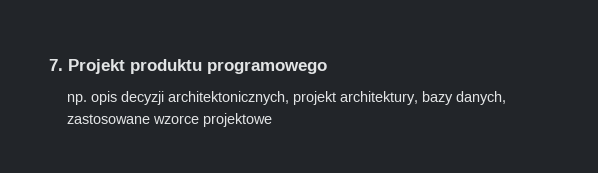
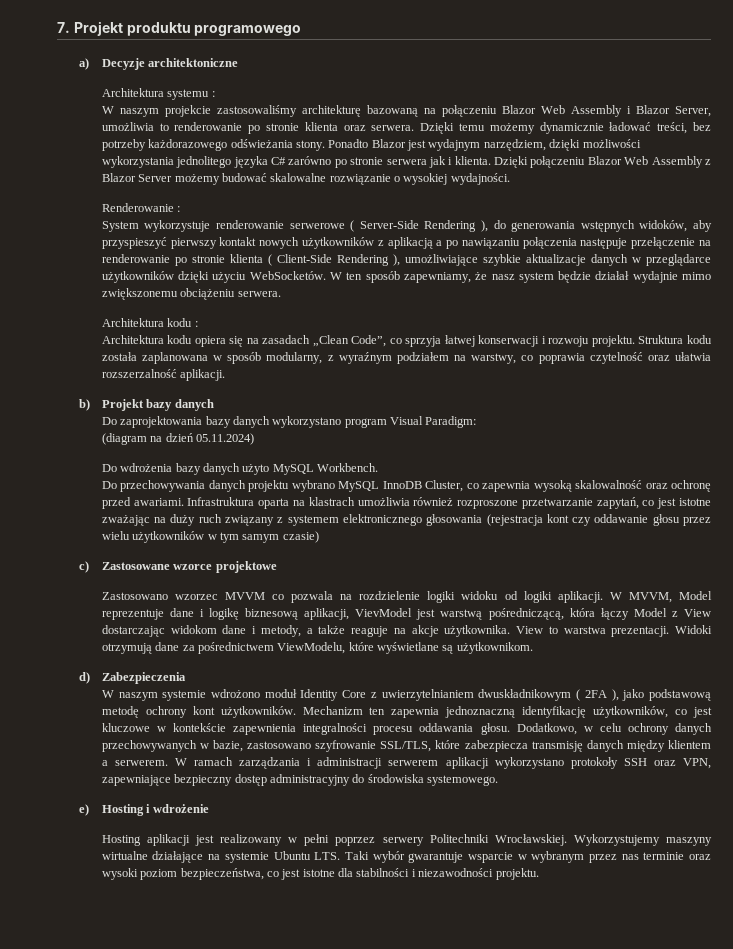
- np. opis decyzji architektonicznych, projekt architektury, bazy danych, zastosowane wzorce projektowe
+ a) Decyzje architektoniczne
+ Architektura systemu :
+ W naszym projekcie zastosowaliśmy architekturę bazowaną na połączeniu Blazor Web Assembly i Blazor Server, umożliwia to renderowanie po stronie klienta oraz serwera. Dzięki temu możemy dynamicznie ładować treści, bez potrzeby każdorazowego odświeżania stony. Ponadto Blazor jest wydajnym narzędziem, dzięki możliwości wykorzystania jednolitego języka C# zarówno po stronie serwera jak i klienta. Dzięki połączeniu Blazor Web Assembly z Blazor Server możemy budować skalowalne rozwiązanie o wysokiej wydajności.
+ Renderowanie :
+ System wykorzystuje renderowanie serwerowe ( Server-Side Rendering ), do generowania wstępnych widoków, aby przyspieszyć pierwszy kontakt nowych użytkowników z aplikacją a po nawiązaniu połączenia następuje przełączenie na renderowanie po stronie klienta ( Client-Side Rendering ), umożliwiające szybkie aktualizacje danych w przeglądarce użytkowników dzięki użyciu WebSocketów. W ten sposób zapewniamy, że nasz system będzie działał wydajnie mimo zwiększonemu obciążeniu serwera.
+ Architektura kodu :
+ Architektura kodu opiera się na zasadach „Clean Code”, co sprzyja łatwej konserwacji i rozwoju projektu. Struktura kodu została zaplanowana w sposób modularny, z wyraźnym podziałem na warstwy, co poprawia czytelność oraz ułatwia rozszerzalność aplikacji.
+ b) Projekt bazy danych
+ Do zaprojektowania bazy danych wykorzystano program Visual Paradigm:
+ (diagram na dzień 05.11.2024)
+ Do wdrożenia bazy danych użyto MySQL Workbench.
+ Do przechowywania danych projektu wybrano MySQL InnoDB Cluster, co zapewnia wysoką skalowalność oraz ochronę przed awariami. Infrastruktura oparta na klastrach umożliwia również rozproszone przetwarzanie zapytań, co jest istotne zważając na duży ruch związany z systemem elektronicznego głosowania (rejestracja kont czy oddawanie głosu przez wielu użytkowników w tym samym czasie)
+ c) Zastosowane wzorce projektowe
+ Zastosowano wzorzec MVVM co pozwala na rozdzielenie logiki widoku od logiki aplikacji. W MVVM, Model reprezentuje dane i logikę biznesową aplikacji, VievModel jest warstwą pośredniczącą, która łączy Model z View dostarczając widokom dane i metody, a także reaguje na akcje użytkownika. View to warstwa prezentacji. Widoki otrzymują dane za pośrednictwem ViewModelu, które wyświetlane są użytkownikom.
+ d) Zabezpieczenia
+ W naszym systemie wdrożono moduł Identity Core z uwierzytelnianiem dwuskładnikowym ( 2FA ), jako podstawową metodę ochrony kont użytkowników. Mechanizm ten zapewnia jednoznaczną identyfikację użytkowników, co jest kluczowe w kontekście zapewnienia integralności procesu oddawania głosu. Dodatkowo, w celu ochrony danych przechowywanych w bazie, zastosowano szyfrowanie SSL/TLS, które zabezpiecza transmisję danych między klientem a serwerem. W ramach zarządzania i administracji serwerem aplikacji wykorzystano protokoły SSH oraz VPN, zapewniające bezpieczny dostęp administracyjny do środowiska systemowego.
+ e) Hosting i wdrożenie
+ Hosting aplikacji jest realizowany w pełni poprzez serwery Politechniki Wrocławskiej. Wykorzystujemy maszyny wirtualne działające na systemie Ubuntu LTS. Taki wybór gwarantuje wsparcie w wybranym przez nas terminie oraz wysoki poziom bezpieczeństwa, co jest istotne dla stabilności i niezawodności projektu.

